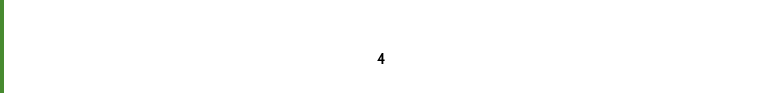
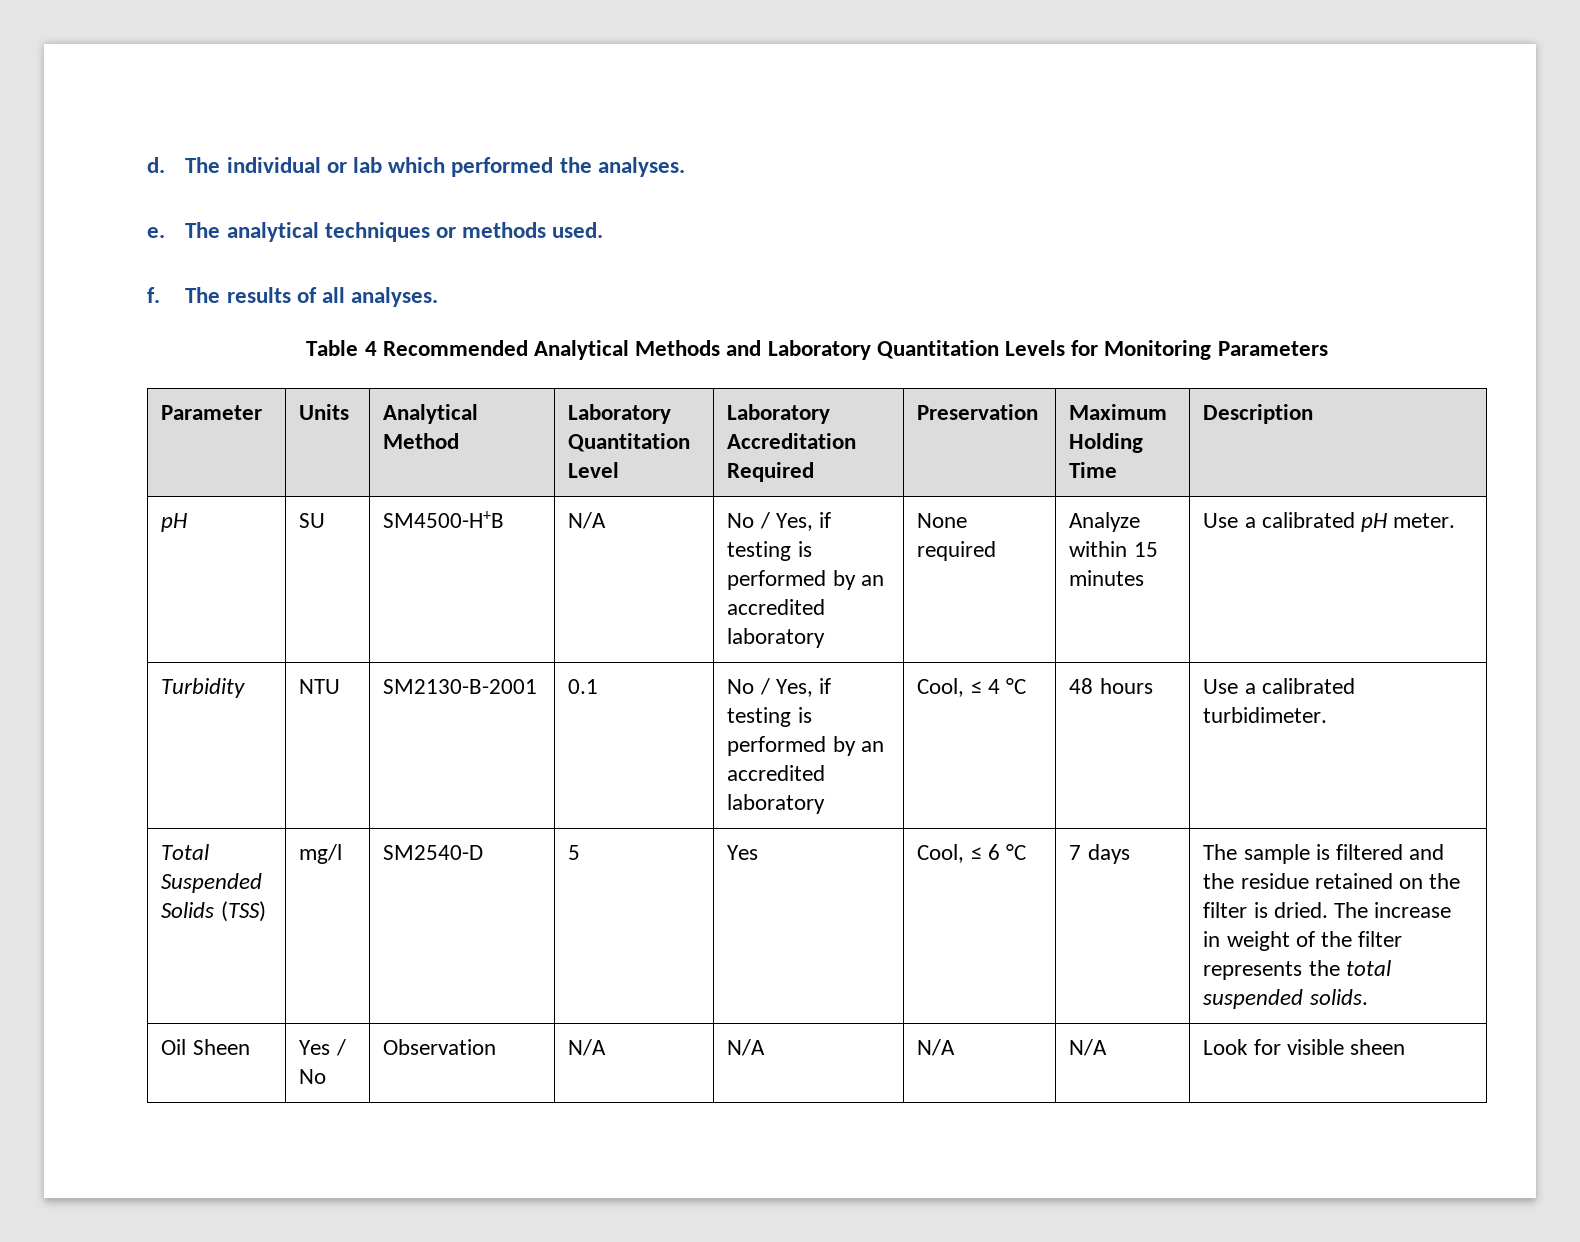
- 4
+ d. The individual or lab which performed the analyses.
+ e. The analytical techniques or methods used.
+ f. The results of all analyses.
+ Table 4 Recommended Analytical Methods and Laboratory Quantitation Levels for Monitoring Parameters
+ Parameter | Units | Analytical Method | Laboratory Quantitation Level | Laboratory Accreditation Required | Preservation | Maximum Holding Time | Description
+ pH | SU | SM4500-H+B | N/A | No / Yes, if testing is performed by an accredited laboratory | None required | Analyze within 15 minutes | Use a calibrated pH meter.
+ Turbidity | NTU | SM2130-B-2001 | 0.1 | No / Yes, if testing is performed by an accredited laboratory | Cool, ≤ 4 °C | 48 hours | Use a calibrated turbidimeter.
+ Total Suspended Solids (TSS) | mg/l | SM2540-D | 5 | Yes | Cool, ≤ 6 °C | 7 days | The sample is filtered and the residue retained on the filter is dried. The increase in weight of the filter represents the total suspended solids.
+ Oil Sheen | Yes / No | Observation | N/A | N/A | N/A | N/A | Look for visible sheen

